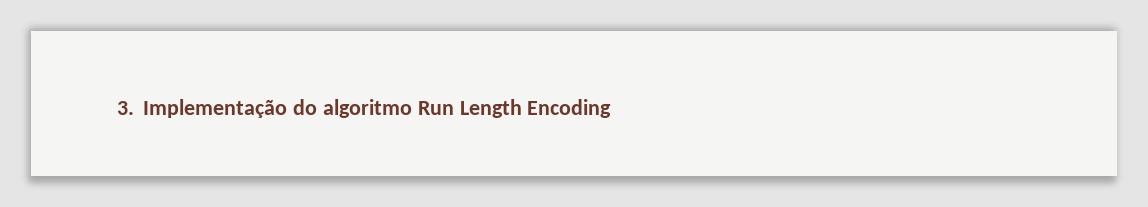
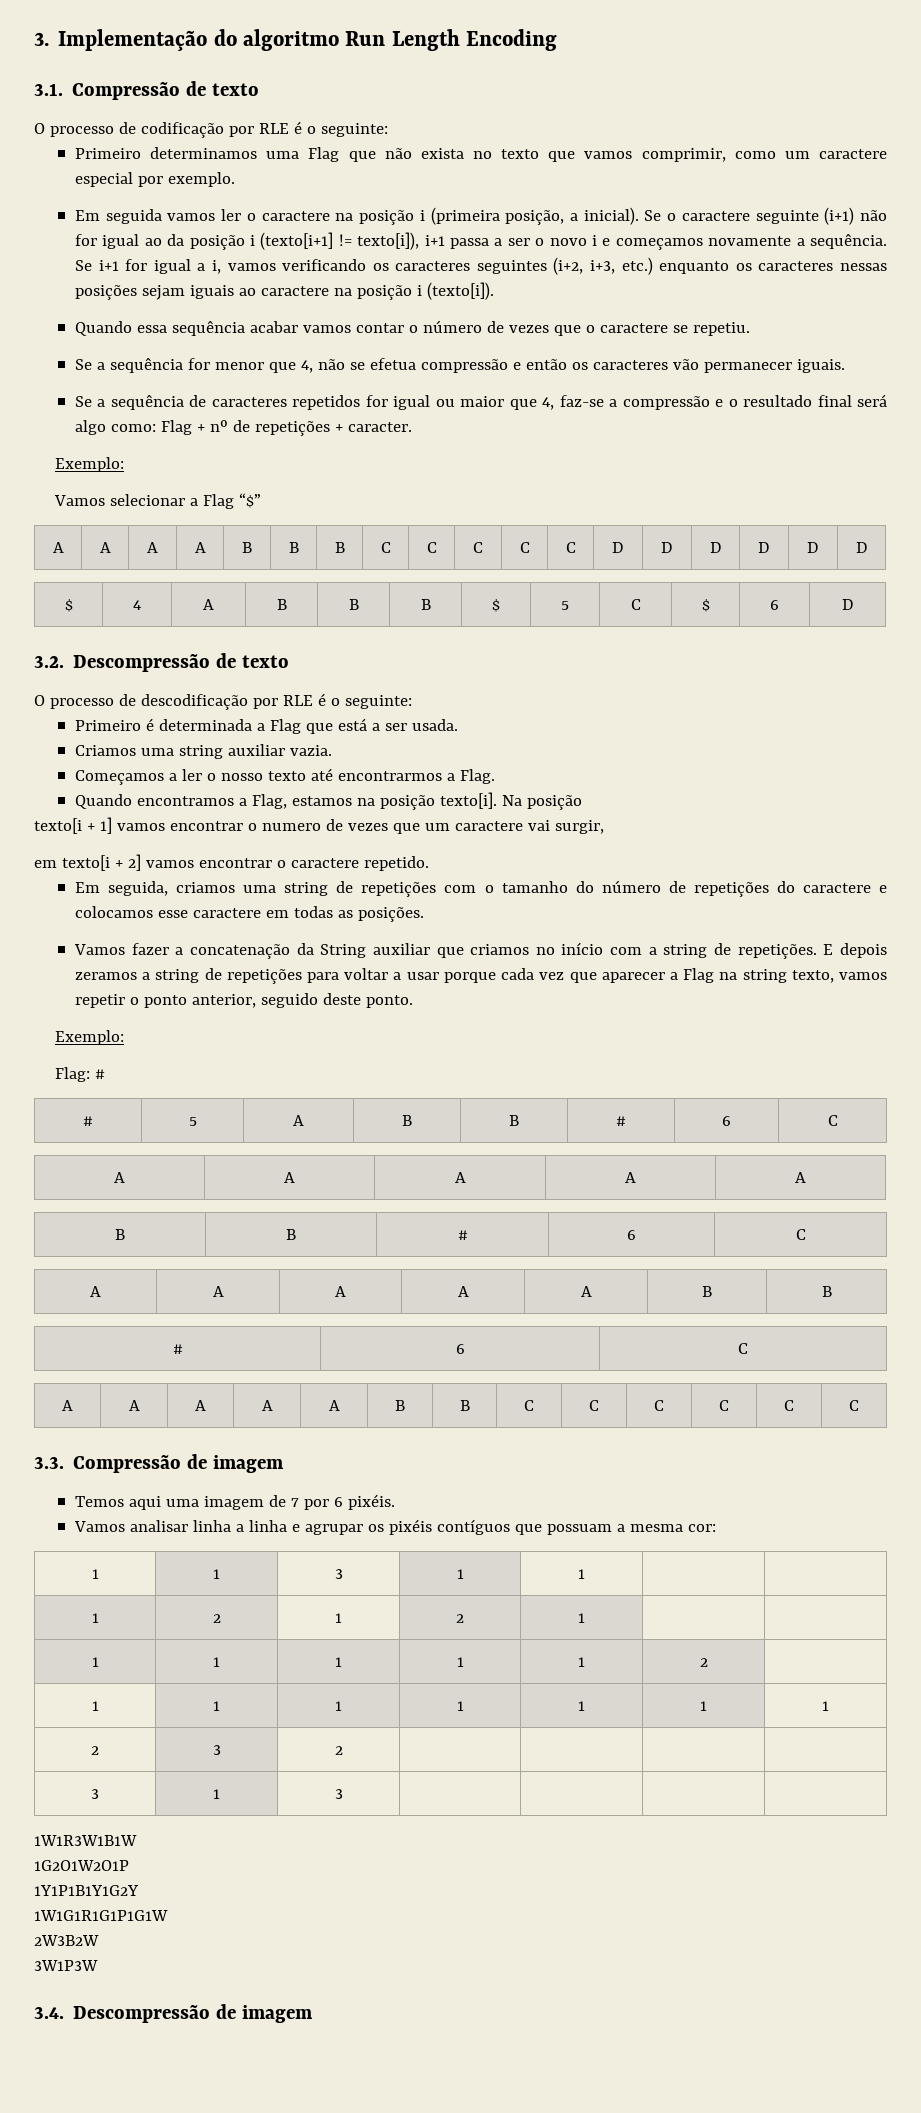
+ 3.1. Compressão de texto
+ O processo de codificação por RLE é o seguinte:
+ Primeiro determinamos uma Flag que não exista no texto que vamos comprimir, como um caractere especial por exemplo.
+ Em seguida vamos ler o caractere na posição i (primeira posição, a inicial). Se o caractere seguinte (i+1) não for igual ao da posição i (texto[i+1] != texto[i]), i+1 passa a ser o novo i e começamos novamente a sequência. Se i+1 for igual a i, vamos verificando os caracteres seguintes (i+2, i+3, etc.) enquanto os caracteres nessas posições sejam iguais ao caractere na posição i (texto[i]).
+ Quando essa sequência acabar vamos contar o número de vezes que o caractere se repetiu.
+ Se a sequência for menor que 4, não se efetua compressão e então os caracteres vão permanecer iguais.
+ Se a sequência de caracteres repetidos for igual ou maior que 4, faz-se a compressão e o resultado final será algo como: Flag + nº de repetições + caracter.
+ Exemplo:
+ Vamos selecionar a Flag “$”
+ A | A | A | A | B | B | B | C | C | C | C | C | D | D | D | D | D | D
+ $ | 4 | A | B | B | B | $ | 5 | C | $ | 6 | D
+ 3.2. Descompressão de texto
+ O processo de descodificação por RLE é o seguinte:
+ Primeiro é determinada a Flag que está a ser usada.
+ Criamos uma string auxiliar vazia.
+ Começamos a ler o nosso texto até encontrarmos a Flag.
+ Quando encontramos a Flag, estamos na posição texto[i]. Na posição
+ texto[i + 1] vamos encontrar o numero de vezes que um caractere vai surgir,
+ em texto[i + 2] vamos encontrar o caractere repetido.
+ Em seguida, criamos uma string de repetições com o tamanho do número de repetições do caractere e colocamos esse caractere em todas as posições.
+ Vamos fazer a concatenação da String auxiliar que criamos no início com a string de repetições. E depois zeramos a string de repetições para voltar a usar porque cada vez que aparecer a Flag na string texto, vamos repetir o ponto anterior, seguido deste ponto.
+ Exemplo:
+ Flag: #
+ # | 5 | A | B | B | # | 6 | C
+ A | A | A | A | A
+ B | B | # | 6 | C
+ A | A | A | A | A | B | B
+ # | 6 | C
+ A | A | A | A | A | B | B | C | C | C | C | C | C
+ 3.3. Compressão de imagem
+ Temos aqui uma imagem de 7 por 6 pixéis.
+ Vamos analisar linha a linha e agrupar os pixéis contíguos que possuam a mesma cor:
+ 1 | 1 | 3 | 1 | 1 | |
+ 1 | 2 | 1 | 2 | 1 | |
+ 1 | 1 | 1 | 1 | 1 | 2 |
+ 1 | 1 | 1 | 1 | 1 | 1 | 1
+ 2 | 3 | 2 | | | |
+ 3 | 1 | 3 | | | |
+ 1W1R3W1B1W
+ 1G2O1W2O1P
+ 1Y1P1B1Y1G2Y
+ 1W1G1R1G1P1G1W
+ 2W3B2W
+ 3W1P3W
+ 3.4. Descompressão de imagem

